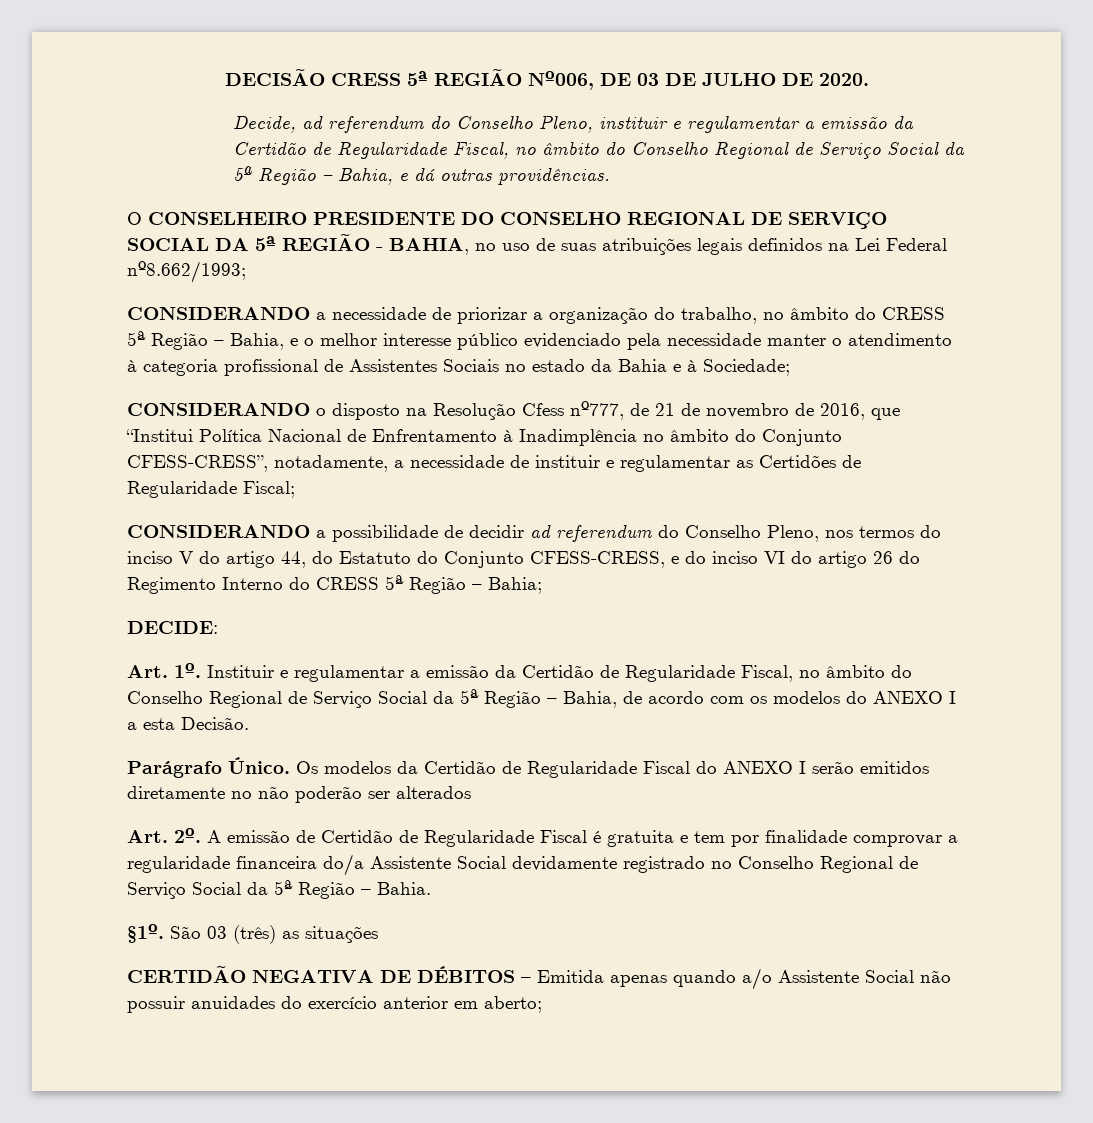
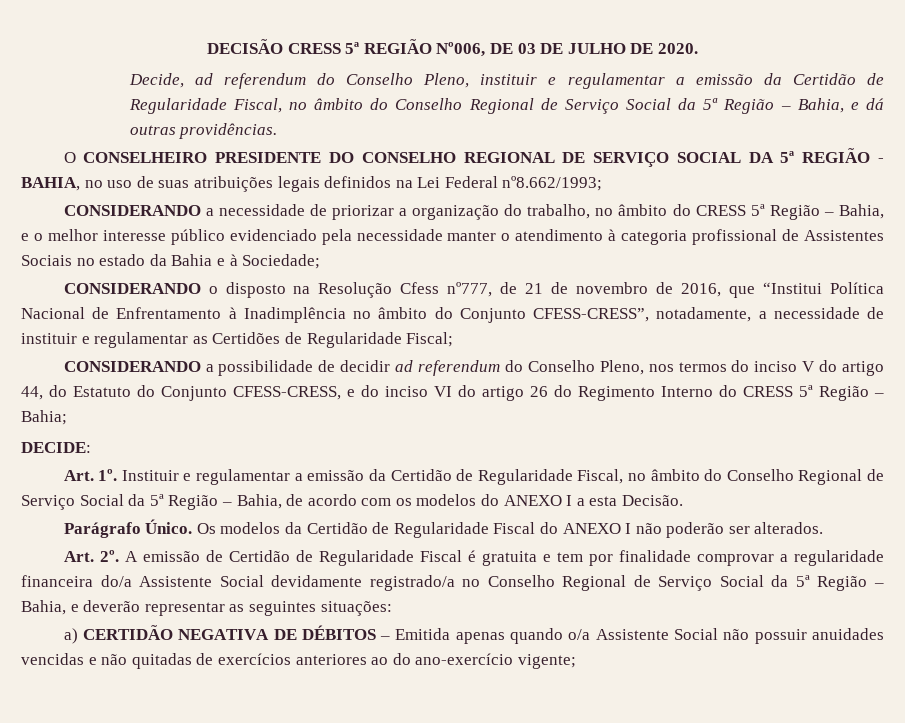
- Os modelos da Certidão de Regularidade Fiscal do ANEXO I serão emitidos diretamente no não poderão ser alterados
+ Os modelos da Certidão de Regularidade Fiscal do ANEXO I não poderão ser alterados.
- A emissão de Certidão de Regularidade Fiscal é gratuita e tem por finalidade comprovar a regularidade financeira do/a Assistente Social devidamente registrado no Conselho Regional de Serviço Social da 5ª Região – Bahia.
- §1º. São 03 (três) as situações
- CERTIDÃO NEGATIVA DE DÉBITOS – Emitida apenas quando a/o Assistente Social não possuir anuidades do exercício anterior em aberto;
+ A emissão de Certidão de Regularidade Fiscal é gratuita e tem por finalidade comprovar a regularidade financeira do/a Assistente Social devidamente registrado/a no Conselho Regional de Serviço Social da 5ª Região – Bahia, e deverão representar as seguintes situações:
+ a) CERTIDÃO NEGATIVA DE DÉBITOS – Emitida apenas quando o/a Assistente Social não possuir anuidades vencidas e não quitadas de exercícios anteriores ao do ano-exercício vigente;

